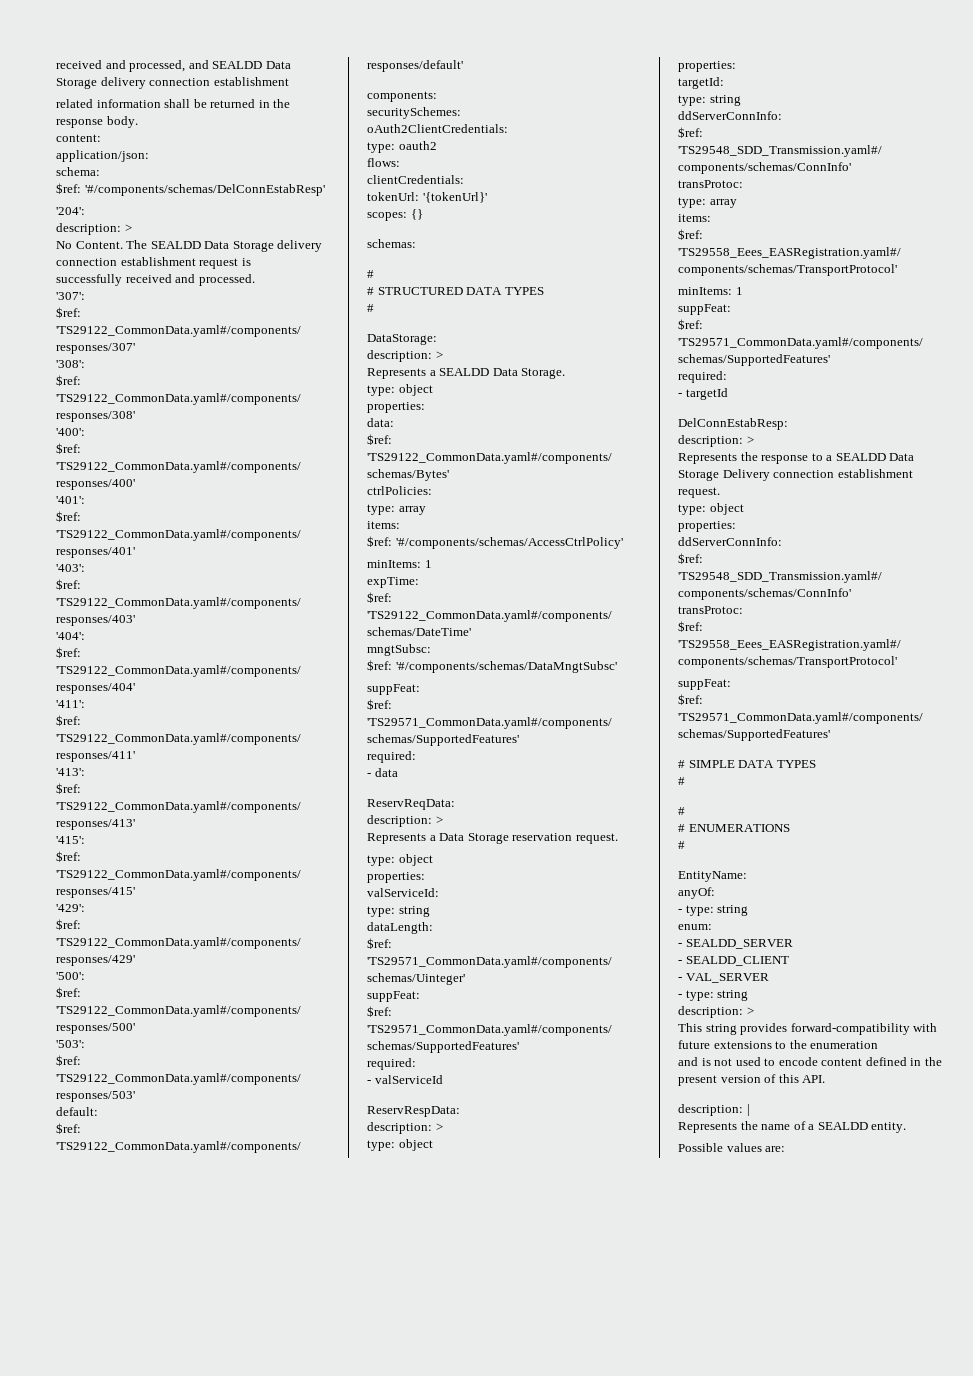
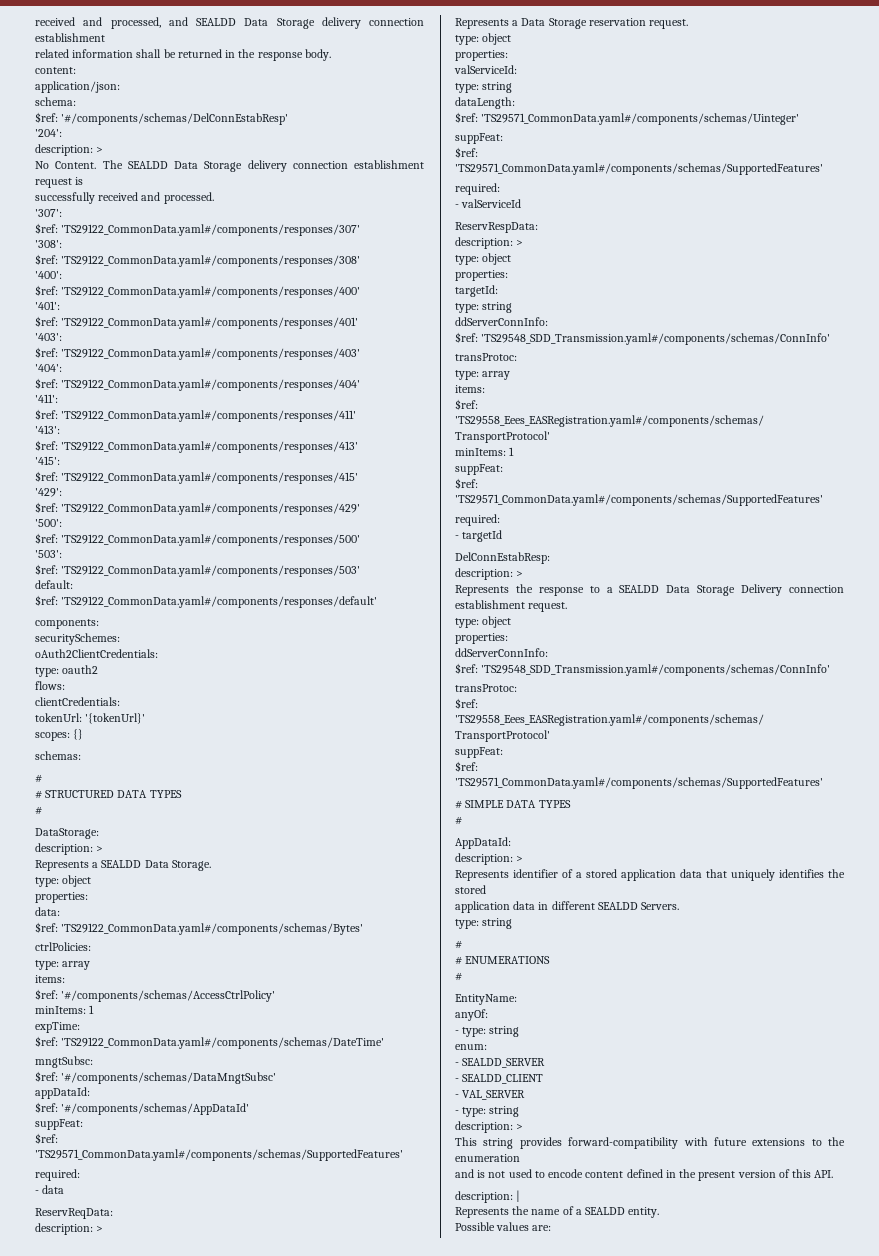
+ appDataId:
+ $ref: '#/components/schemas/AppDataId'
+ AppDataId:
+ description: >
+ Represents identifier of a stored application data that uniquely identifies the stored
+ application data in different SEALDD Servers.
+ type: string

